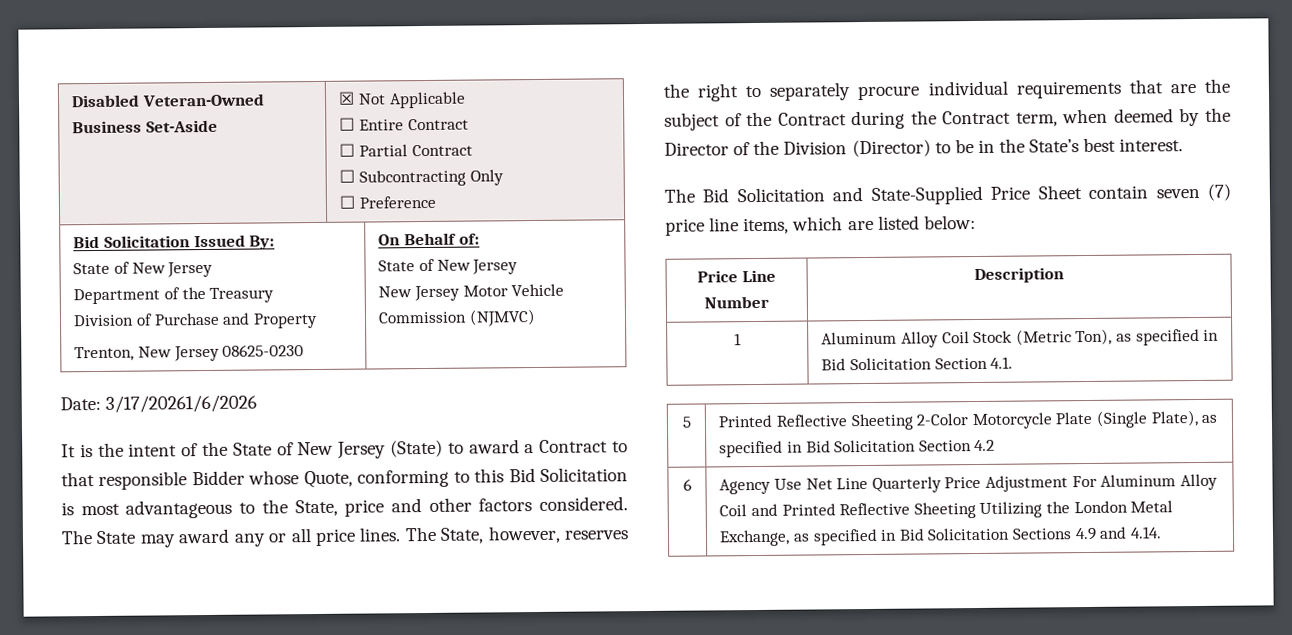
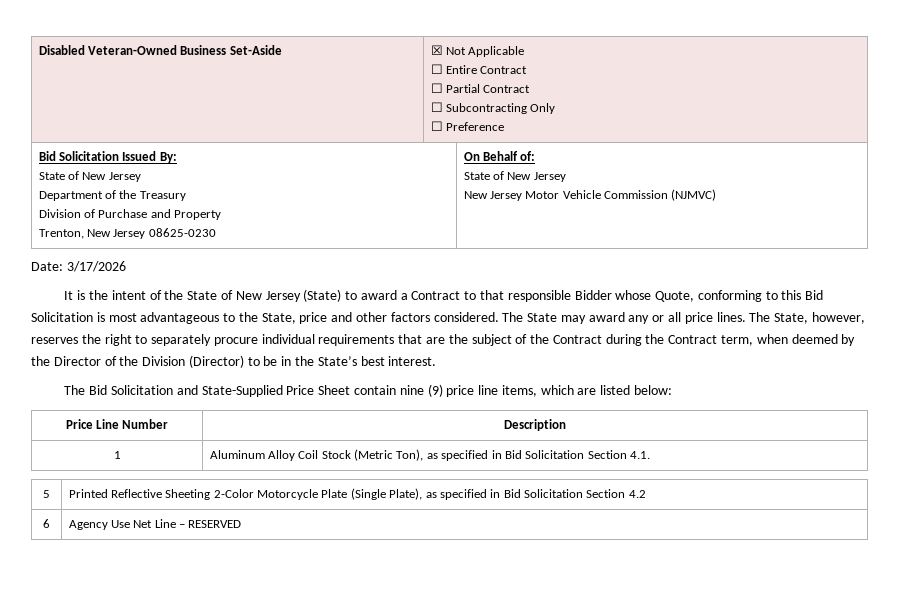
- Date: 3/17/20261/6/2026
+ Date: 3/17/2026
- The Bid Solicitation and State-Supplied Price Sheet contain seven (7) price line items, which are listed below:
+ The Bid Solicitation and State-Supplied Price Sheet contain nine (9) price line items, which are listed below:
- 6 | Agency Use Net Line Quarterly Price Adjustment For Aluminum Alloy Coil and Printed Reflective Sheeting Utilizing the London Metal Exchange, as specified in Bid Solicitation Sections 4.9 and 4.14.
+ 6 | Agency Use Net Line – RESERVED

